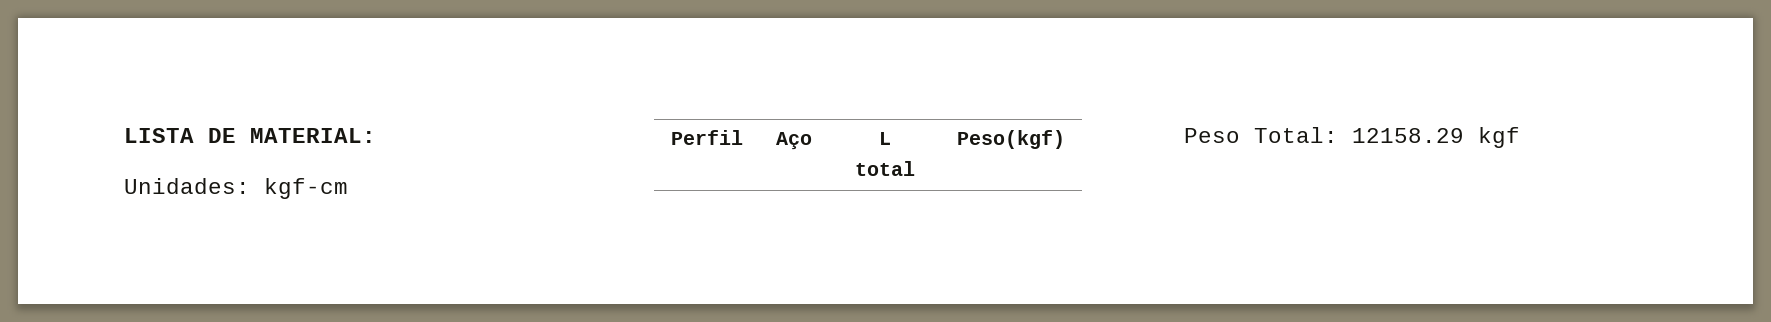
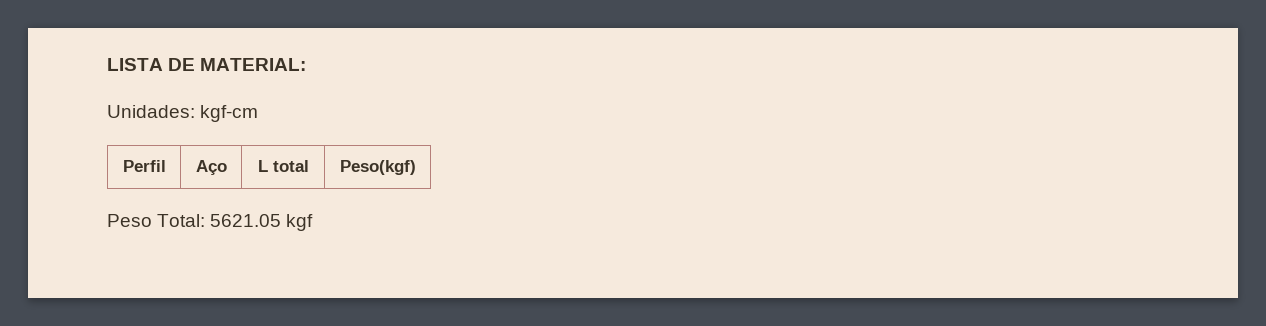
- Peso Total: 12158.29 kgf
+ Peso Total: 5621.05 kgf

